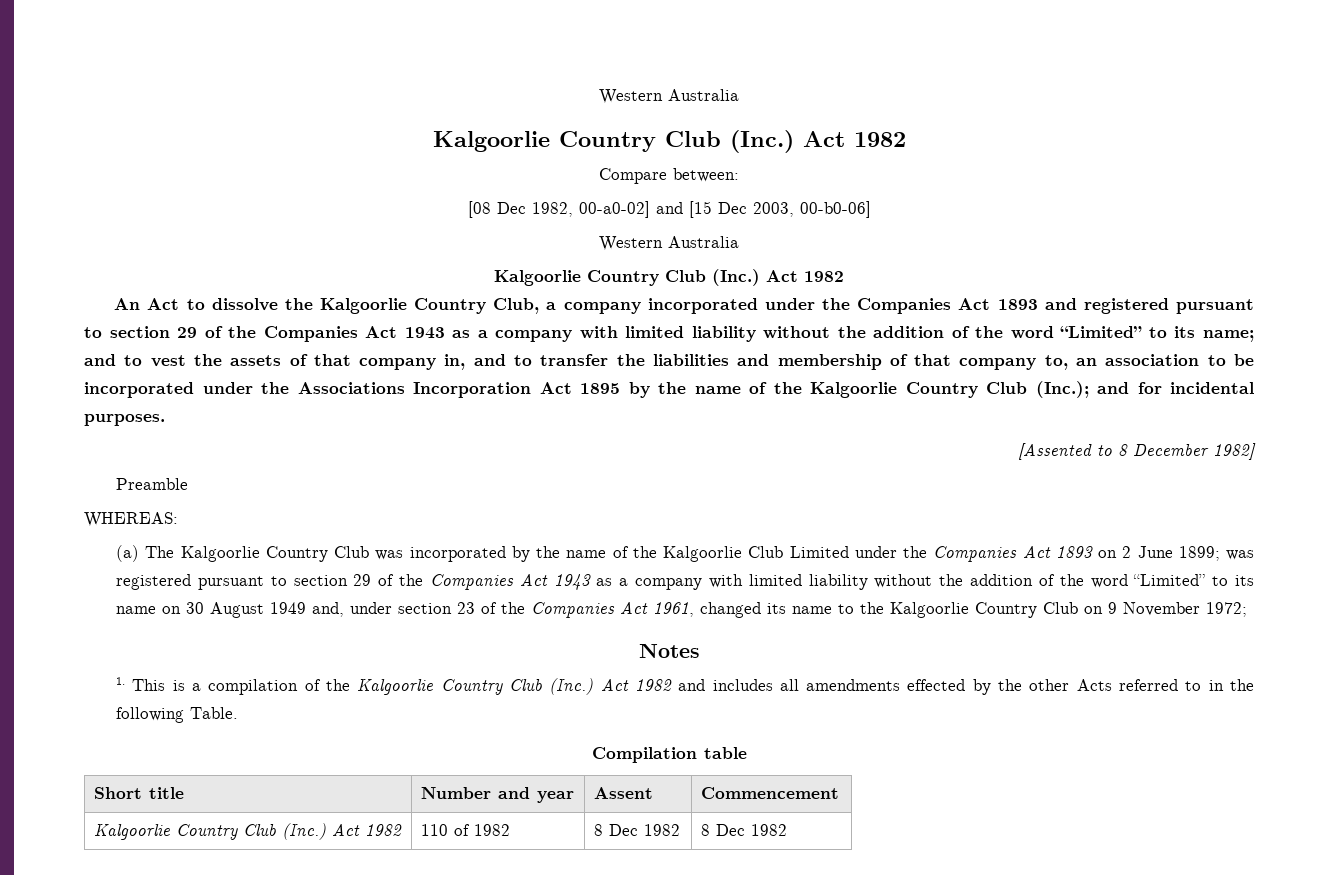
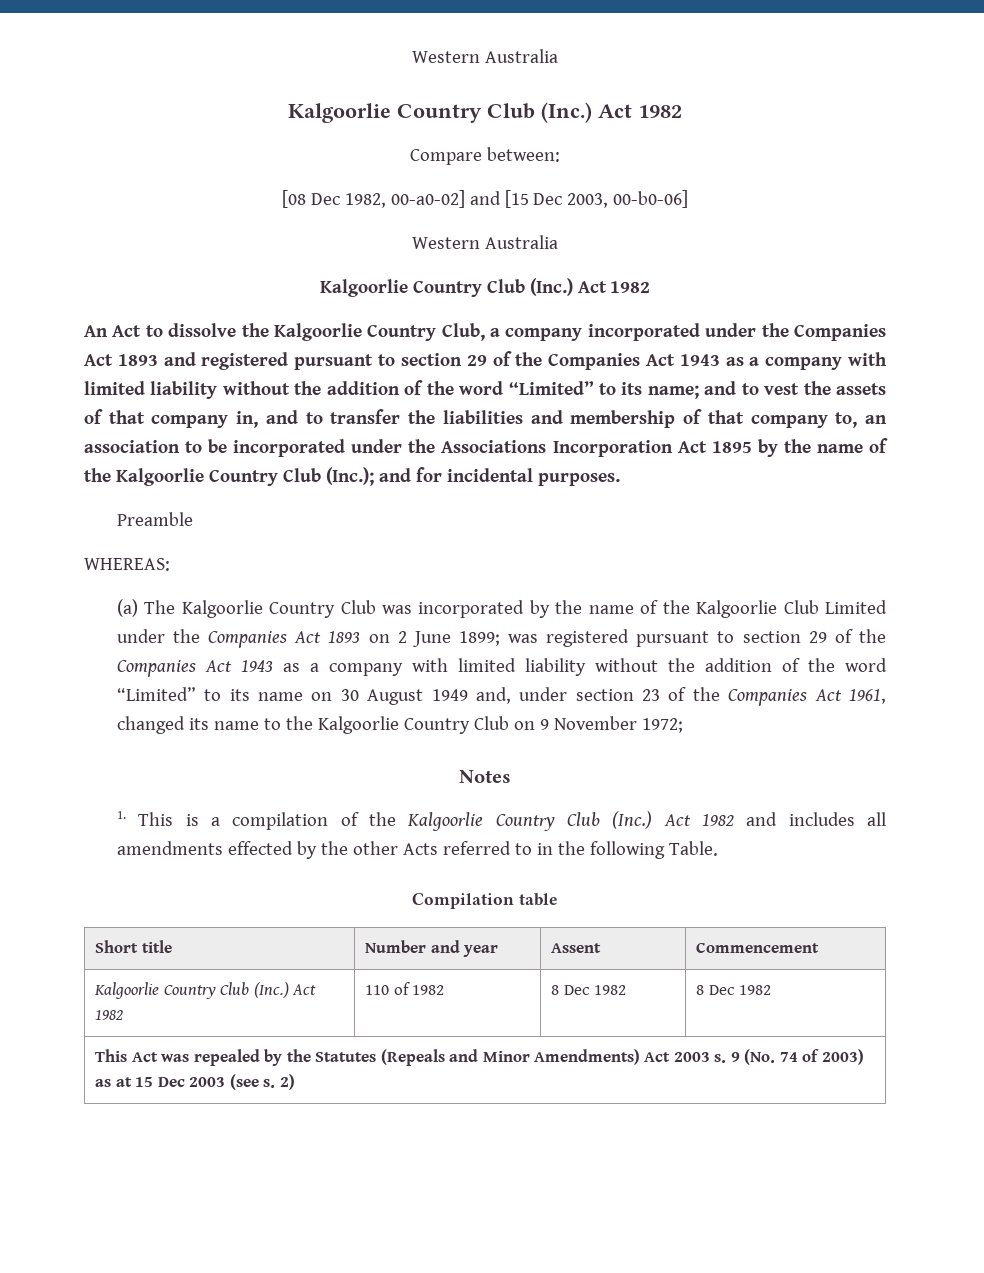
- [Assented to 8 December 1982]
+ This Act was repealed by the Statutes (Repeals and Minor Amendments) Act 2003 s. 9 (No. 74 of 2003) as at 15 Dec 2003 (see s. 2)

